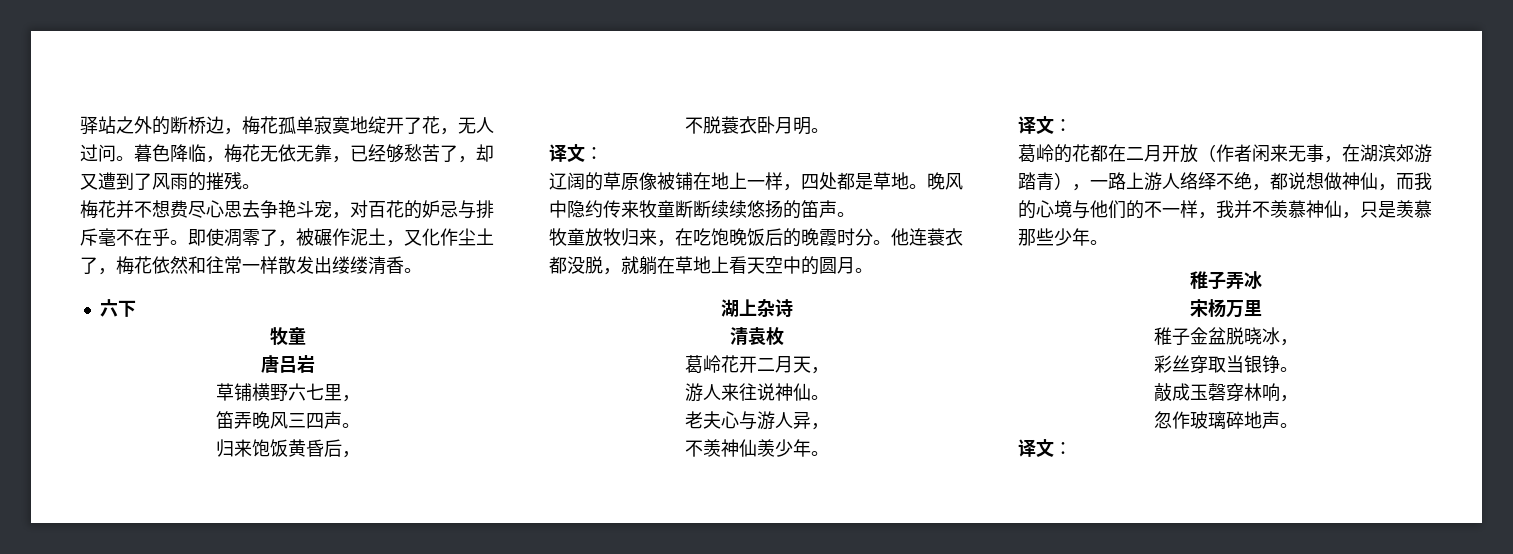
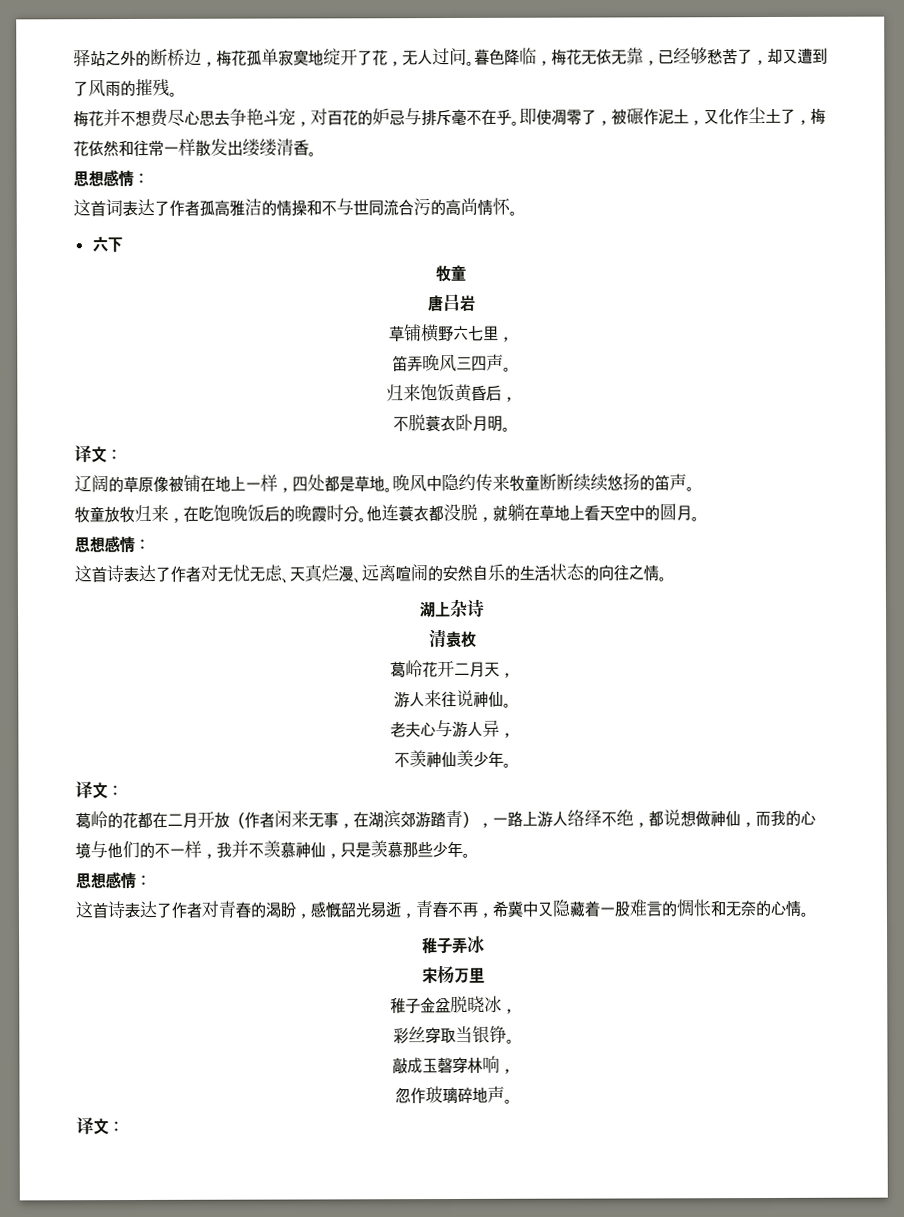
  即使凋零了，被碾作泥土，又化作尘土了，梅花依然和往常一样散发出缕缕清香。
+ 思想感情：
+ 这首词表达了作者孤高雅洁的情操和不与世同流合污的高尚情怀。
  他连蓑衣都没脱，就躺在草地上看天空中的圆月。
+ 思想感情：
+ 这首诗表达了作者对无忧无虑、天真烂漫、远离喧闹的安然自乐的生活状态的向往之情。
  葛岭的花都在二月开放（作者闲来无事，在湖滨郊游踏青），一路上游人络绎不绝，都说想做神仙，而我的心境与他们的不一样，我并不羡慕神仙，只是羡慕那些少年。
+ 思想感情：
+ 这首诗表达了作者对青春的渴盼，感慨韶光易逝，青春不再，希冀中又隐藏着一股难言的惆怅和无奈的心情。

